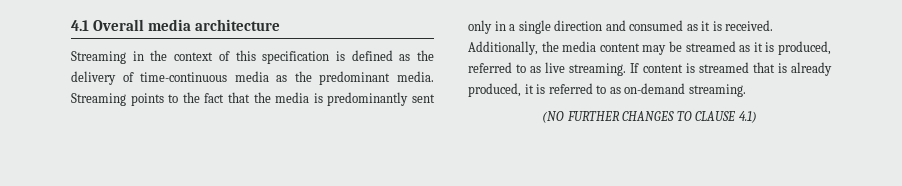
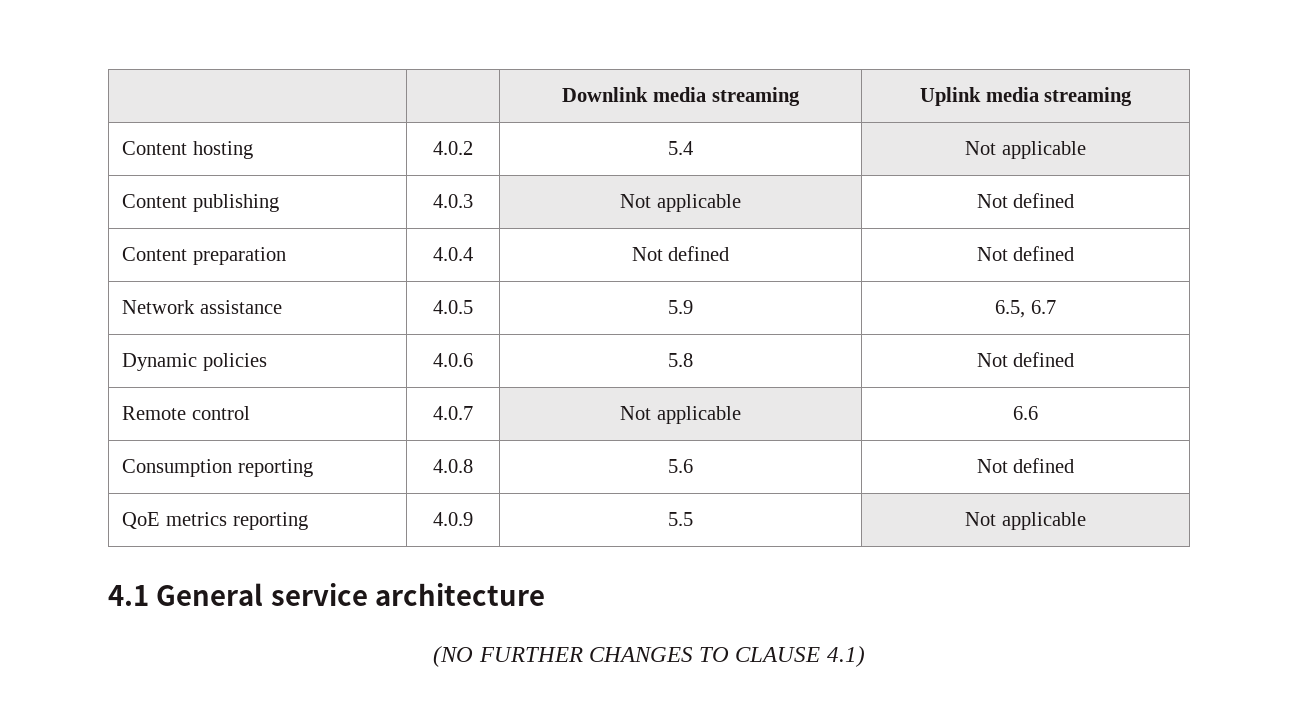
- 4.1 Overall media architecture
- Streaming in the context of this specification is defined as the delivery of time-continuous media as the predominant media. Streaming points to the fact that the media is predominantly sent only in a single direction and consumed as it is received. Additionally, the media content may be streamed as it is produced, referred to as live streaming. If content is streamed that is already produced, it is referred to as on-demand streaming.
+ | | Downlink media streaming | Uplink media streaming
+ Content hosting | 4.0.2 | 5.4 | Not applicable
+ Content publishing | 4.0.3 | Not applicable | Not defined
+ Content preparation | 4.0.4 | Not defined | Not defined
+ Network assistance | 4.0.5 | 5.9 | 6.5, 6.7
+ Dynamic policies | 4.0.6 | 5.8 | Not defined
+ Remote control | 4.0.7 | Not applicable | 6.6
+ Consumption reporting | 4.0.8 | 5.6 | Not defined
+ QoE metrics reporting | 4.0.9 | 5.5 | Not applicable
+ 4.1 General service architecture

